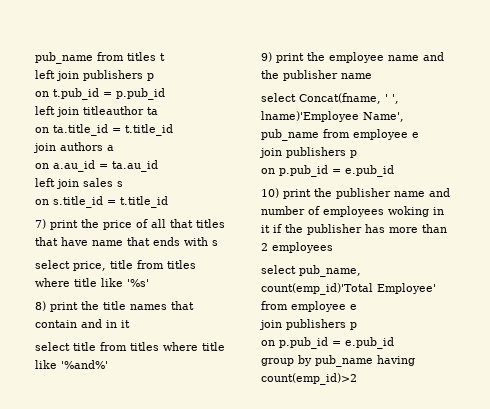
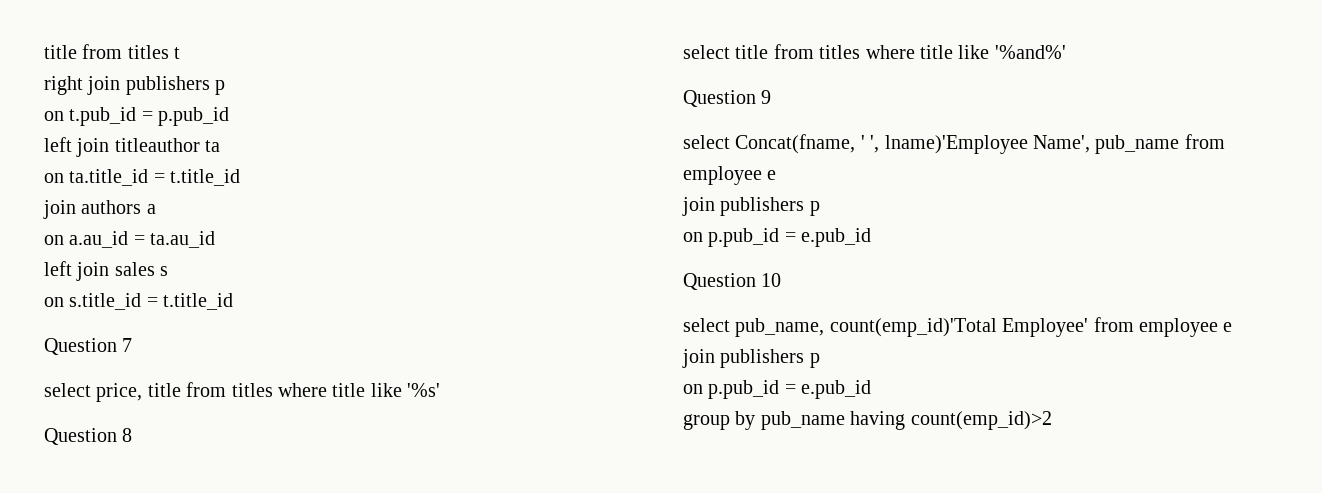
- pub_name from titles t
+ title from titles t
- left join publishers p
+ right join publishers p
- 7) print the price of all that titles that have name that ends with s
+ Question 7
- 8) print the title names that contain and in it
+ Question 8
- 9) print the employee name and the publisher name
+ Question 9
- 10) print the publisher name and number of employees woking in it if the publisher has more than 2 employees
+ Question 10

